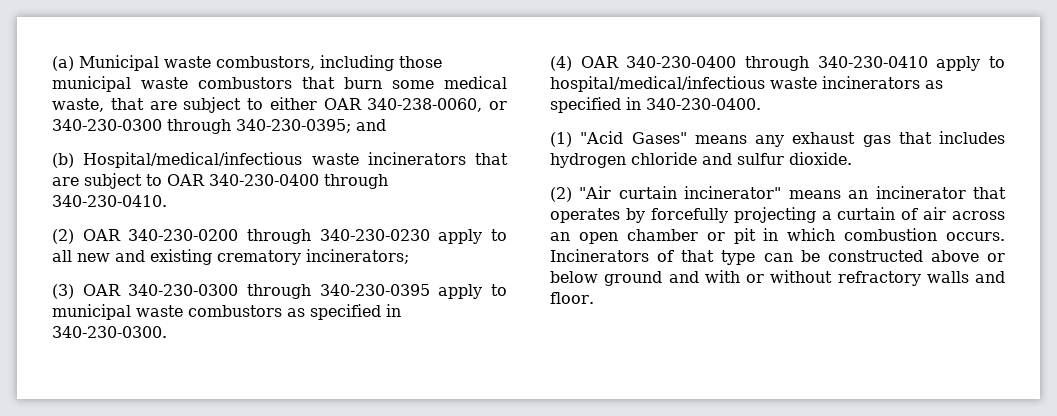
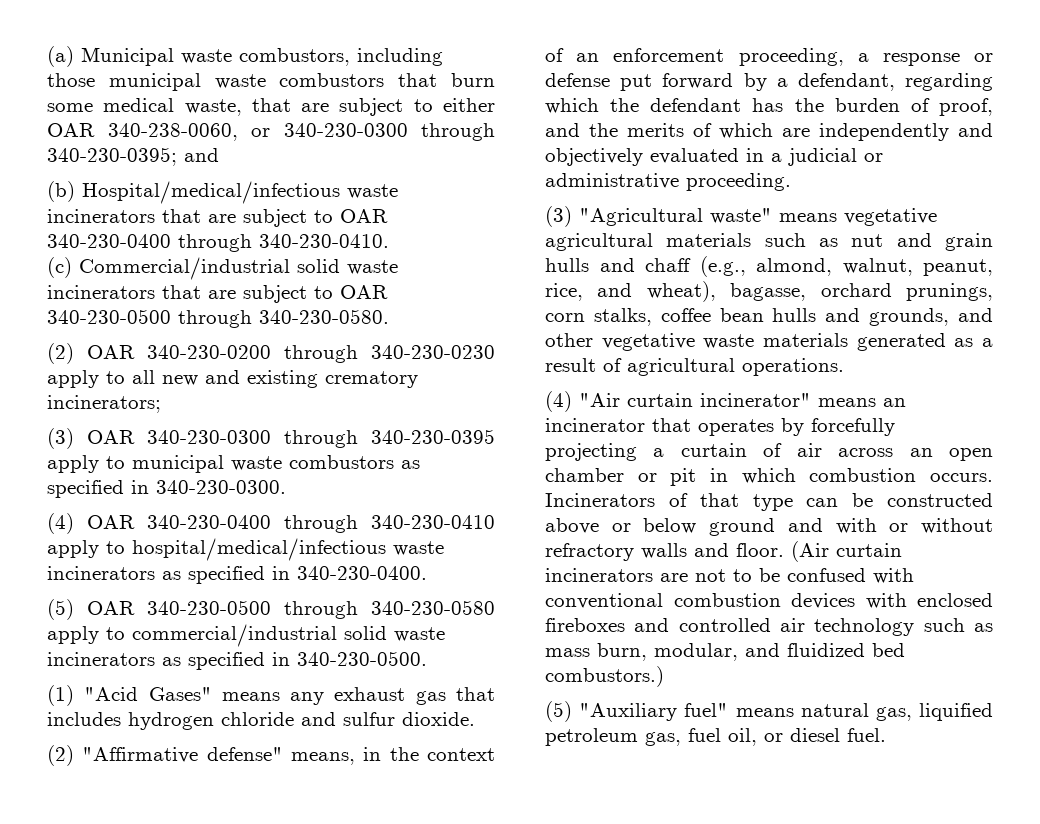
+ (c) Commercial/industrial solid waste incinerators that are subject to OAR 340-230-0500 through 340-230-0580.
+ (5) OAR 340-230-0500 through 340-230-0580 apply to commercial/industrial solid waste incinerators as specified in 340-230-0500.
- (2) "Air curtain incinerator" means an incinerator that operates by forcefully projecting a curtain of air across an open chamber or pit in which combustion occurs.
+ (2) "Affirmative defense" means, in the context of an enforcement proceeding, a response or defense put forward by a defendant, regarding which the defendant has the burden of proof, and the merits of which are independently and objectively evaluated in a judicial or administrative proceeding.
+ (3) "Agricultural waste" means vegetative agricultural materials such as nut and grain hulls and chaff (e.g., almond, walnut, peanut, rice, and wheat), bagasse, orchard prunings, corn stalks, coffee bean hulls and grounds, and other vegetative waste materials generated as a result of agricultural operations.
+ (4) "Air curtain incinerator" means an incinerator that operates by forcefully projecting a curtain of air across an open chamber or pit in which combustion occurs.
+ (Air curtain incinerators are not to be confused with conventional combustion devices with enclosed fireboxes and controlled air technology such as mass burn, modular, and fluidized bed combustors.)
+ (5) "Auxiliary fuel" means natural gas, liquified petroleum gas, fuel oil, or diesel fuel.

